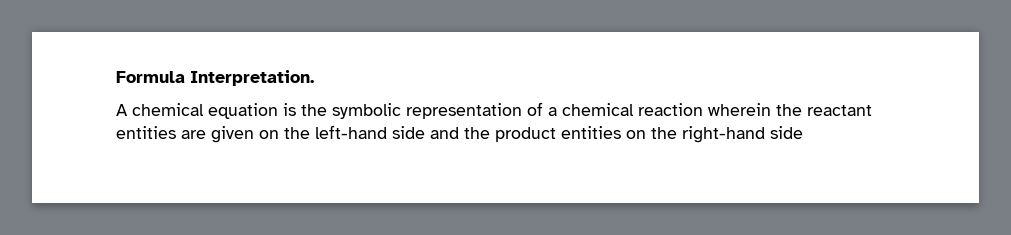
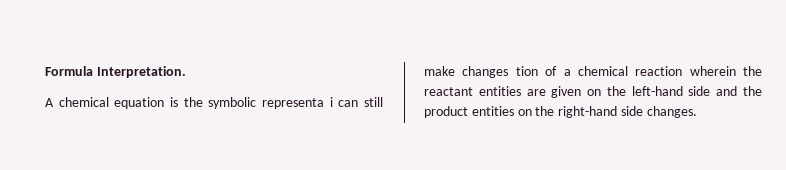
- A chemical equation is the symbolic representation of a chemical reaction wherein the reactant entities are given on the left-hand side and the product entities on the right-hand side
+ A chemical equation is the symbolic representa i can still make changes tion of a chemical reaction wherein the reactant entities are given on the left-hand side and the product entities on the right-hand side changes.

